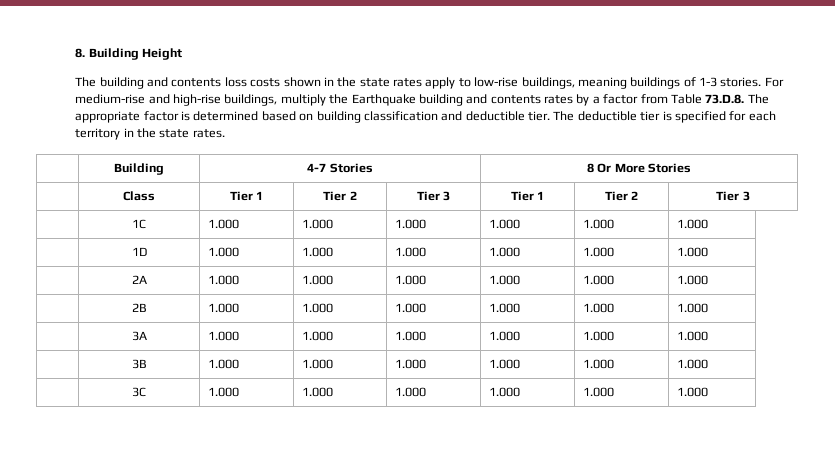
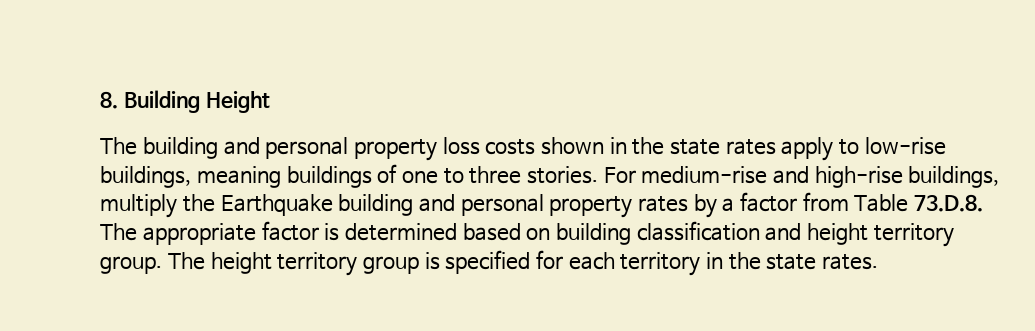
- The building and contents loss costs shown in the state rates apply to low-rise buildings, meaning buildings of 1-3 stories.
+ The building and personal property loss costs shown in the state rates apply to low-rise buildings, meaning buildings of one to three stories.
- For medium-rise and high-rise buildings, multiply the Earthquake building and contents rates by a factor from Table 73.D.8. The appropriate factor is determined based on building classification and deductible tier. The deductible tier is specified for each territory in the state rates.
+ For medium-rise and high-rise buildings, multiply the Earthquake building and personal property rates by a factor from Table 73.D.8. The appropriate factor is determined based on building classification and height territory group. The height territory group is specified for each territory in the state rates.
- | Building | 4-7 Stories | 8 Or More Stories
- | Class | Tier 1 | Tier 2 | Tier 3 | Tier 1 | Tier 2 | Tier 3
- | 1C | 1.000 | 1.000 | 1.000 | 1.000 | 1.000 | 1.000
- | 1D | 1.000 | 1.000 | 1.000 | 1.000 | 1.000 | 1.000
- | 2A | 1.000 | 1.000 | 1.000 | 1.000 | 1.000 | 1.000
- | 2B | 1.000 | 1.000 | 1.000 | 1.000 | 1.000 | 1.000
- | 3A | 1.000 | 1.000 | 1.000 | 1.000 | 1.000 | 1.000
- | 3B | 1.000 | 1.000 | 1.000 | 1.000 | 1.000 | 1.000
- | 3C | 1.000 | 1.000 | 1.000 | 1.000 | 1.000 | 1.000

